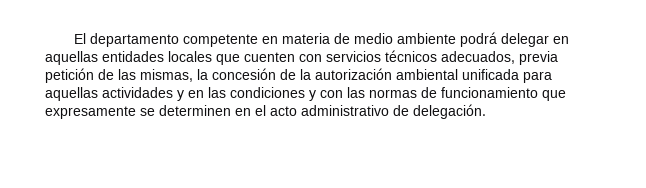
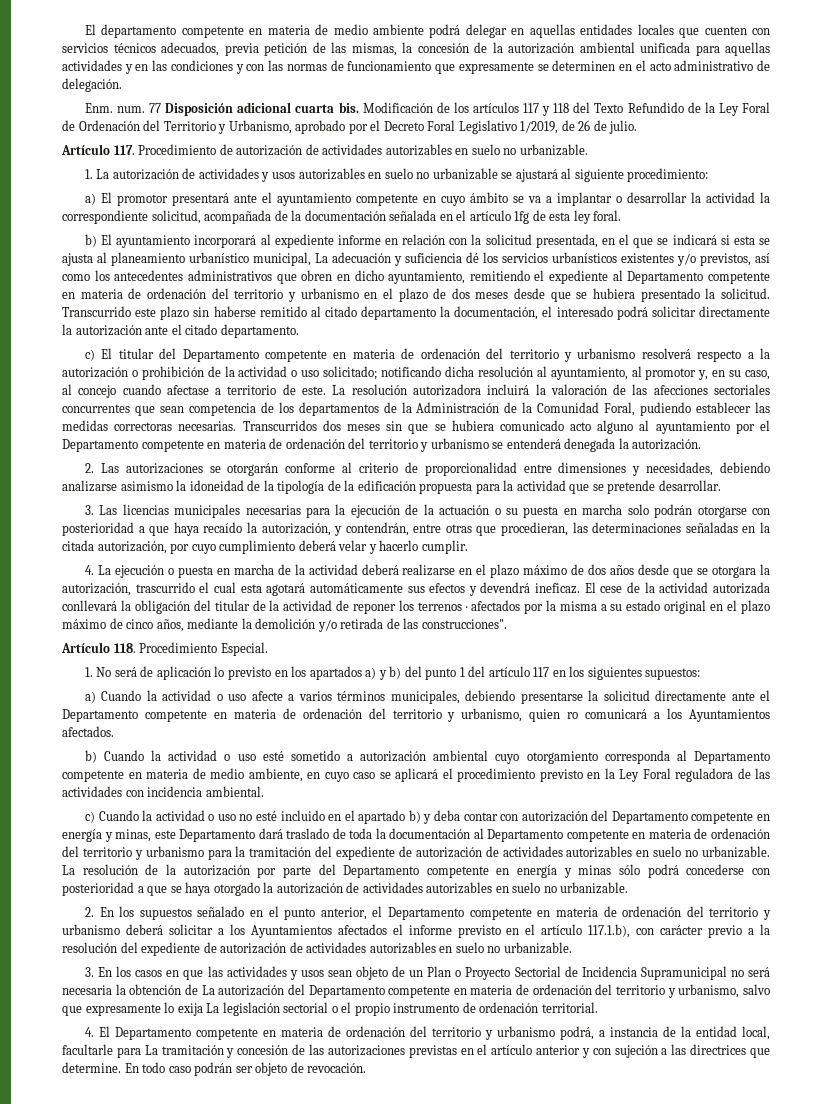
+ Enm. num. 77 Disposición adicional cuarta bis. Modificación de los artículos 117 y 118 del Texto Refundido de la Ley Foral de Ordenación del Territorio y Urbanismo, aprobado por el Decreto Foral Legislativo 1/2019, de 26 de julio.
+ Artículo 117. Procedimiento de autorización de actividades autorizables en suelo no urbanizable.
+ 1. La autorización de actividades y usos autorizables en suelo no urbanizable se ajustará al siguiente procedimiento:
+ a) El promotor presentará ante el ayuntamiento competente en cuyo ámbito se va a implantar o desarrollar la actividad la correspondiente solicitud, acompañada de la documentación señalada en el artículo 1fg de esta ley foral.
+ b) El ayuntamiento incorporará al expediente informe en relación con la solicitud presentada, en el que se indicará si esta se ajusta al planeamiento urbanístico municipal, La adecuación y suficiencia dé los servicios urbanísticos existentes y/o previstos, así como los antecedentes administrativos que obren en dicho ayuntamiento, remitiendo el expediente al Departamento competente en materia de ordenación del territorio y urbanismo en el plazo de dos meses desde que se hubiera presentado la solicitud. Transcurrido este plazo sin haberse remitido al citado departamento la documentación, el interesado podrá solicitar directamente la autorización ante el citado departamento.
+ c) El titular del Departamento competente en materia de ordenación del territorio y urbanismo resolverá respecto a la autorización o prohibición de la actividad o uso solicitado; notificando dicha resolución al ayuntamiento, al promotor y, en su caso, al concejo cuando afectase a territorio de este. La resolución autorizadora incluirá la valoración de las afecciones sectoriales concurrentes que sean competencia de los departamentos de la Administración de la Comunidad Foral, pudiendo establecer las medidas correctoras necesarias. Transcurridos dos meses sin que se hubiera comunicado acto alguno al ayuntamiento por el Departamento competente en materia de ordenación del territorio y urbanismo se entenderá denegada la autorización.
+ 2. Las autorizaciones se otorgarán conforme al criterio de proporcionalidad entre dimensiones y necesidades, debiendo analizarse asimismo la idoneidad de la tipología de la edificación propuesta para la actividad que se pretende desarrollar.
+ 3. Las licencias municipales necesarias para la ejecución de la actuación o su puesta en marcha solo podrán otorgarse con posterioridad a que haya recaído la autorización, y contendrán, entre otras que procedieran, las determinaciones señaladas en la citada autorización, por cuyo cumplimiento deberá velar y hacerlo cumplir.
+ 4. La ejecución o puesta en marcha de la actividad deberá realizarse en el plazo máximo de dos años desde que se otorgara la autorización, trascurrido el cual esta agotará automáticamente sus efectos y devendrá ineficaz. El cese de la actividad autorizada conllevará la obligación del titular de la actividad de reponer los terrenos · afectados por la misma a su estado original en el plazo máximo de cinco años, mediante la demolición y/o retirada de las construcciones".
+ Artículo 118. Procedimiento Especial.
+ 1. No será de aplicación lo previsto en los apartados a) y b) del punto 1 del artículo 117 en los siguientes supuestos:
+ a) Cuando la actividad o uso afecte a varios términos municipales, debiendo presentarse la solicitud directamente ante el Departamento competente en materia de ordenación del territorio y urbanismo, quien ro comunicará a los Ayuntamientos afectados.
+ b) Cuando la actividad o uso esté sometido a autorización ambiental cuyo otorgamiento corresponda al Departamento competente en materia de medio ambiente, en cuyo caso se aplicará el procedimiento previsto en la Ley Foral reguladora de las actividades con incidencia ambiental.
+ c) Cuando la actividad o uso no esté incluido en el apartado b) y deba contar con autorización del Departamento competente en energía y minas, este Departamento dará traslado de toda la documentación al Departamento competente en materia de ordenación del territorio y urbanismo para la tramitación del expediente de autorización de actividades autorizables en suelo no urbanizable. La resolución de la autorización por parte del Departamento competente en energía y minas sólo podrá concederse con posterioridad a que se haya otorgado la autorización de actividades autorizables en suelo no urbanizable.
+ 2. En los supuestos señalado en el punto anterior, el Departamento competente en materia de ordenación del territorio y urbanismo deberá solicitar a los Ayuntamientos afectados el informe previsto en el artículo 117.1.b), con carácter previo a la resolución del expediente de autorización de actividades autorizables en suelo no urbanizable.
+ 3. En los casos en que las actividades y usos sean objeto de un Plan o Proyecto Sectorial de Incidencia Supramunicipal no será necesaria la obtención de La autorización del Departamento competente en materia de ordenación del territorio y urbanismo, salvo que expresamente lo exija La legislación sectorial o el propio instrumento de ordenación territorial.
+ 4. El Departamento competente en materia de ordenación del territorio y urbanismo podrá, a instancia de la entidad local, facultarle para La tramitación y concesión de las autorizaciones previstas en el artículo anterior y con sujeción a las directrices que determine. En todo caso podrán ser objeto de revocación.

